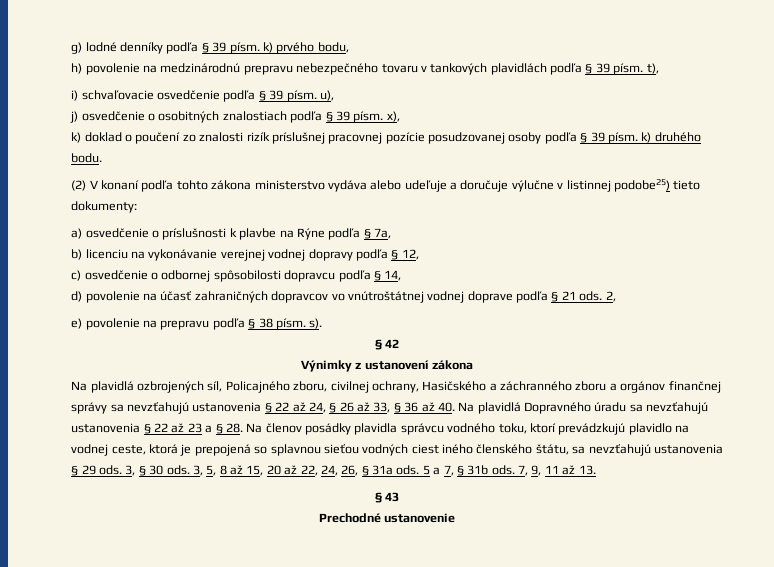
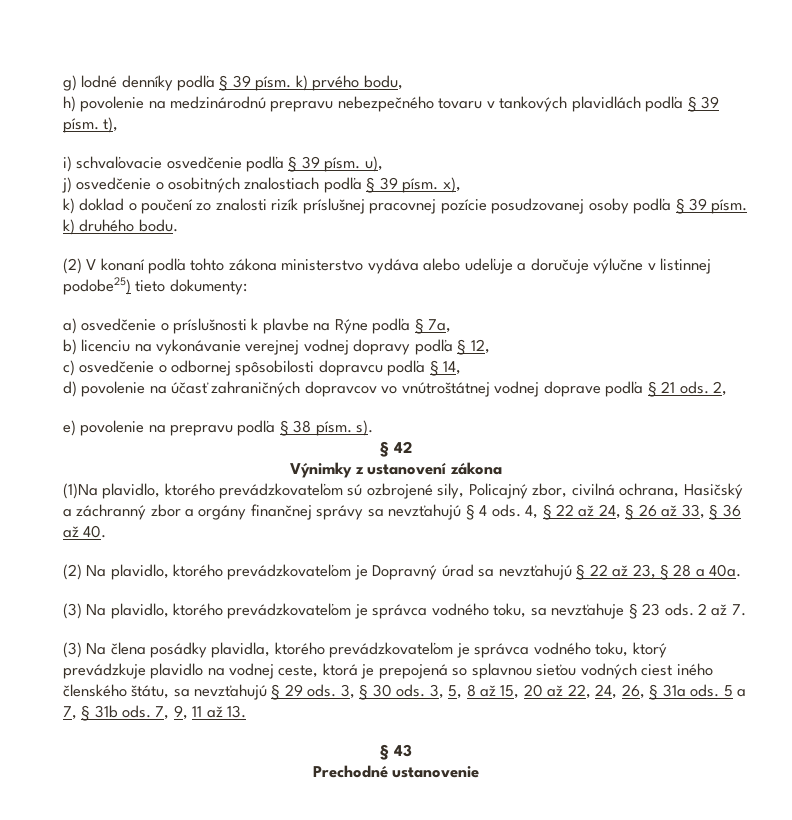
- Na plavidlá ozbrojených síl, Policajného zboru, civilnej ochrany, Hasičského a záchranného zboru a orgánov finančnej správy sa nevzťahujú ustanovenia § 22 až 24, § 26 až 33, § 36 až 40. Na plavidlá Dopravného úradu sa nevzťahujú ustanovenia § 22 až 23 a § 28. Na členov posádky plavidla správcu vodného toku, ktorí prevádzkujú plavidlo na vodnej ceste, ktorá je prepojená so splavnou sieťou vodných ciest iného členského štátu, sa nevzťahujú ustanovenia § 29 ods.
+ (1)Na plavidlo, ktorého prevádzkovateľom sú ozbrojené sily, Policajný zbor, civilná ochrana, Hasičský a záchranný zbor a orgány finančnej správy sa nevzťahujú § 4 ods. 4, § 22 až 24, § 26 až 33, § 36 až 40.
+ (2) Na plavidlo, ktorého prevádzkovateľom je Dopravný úrad sa nevzťahujú § 22 až 23, § 28 a 40a.
+ (3) Na plavidlo, ktorého prevádzkovateľom je správca vodného toku, sa nevzťahuje § 23 ods. 2 až 7.
+ (3) Na člena posádky plavidla, ktorého prevádzkovateľom je správca vodného toku, ktorý prevádzkuje plavidlo na vodnej ceste, ktorá je prepojená so splavnou sieťou vodných ciest iného členského štátu, sa nevzťahujú § 29 ods.

